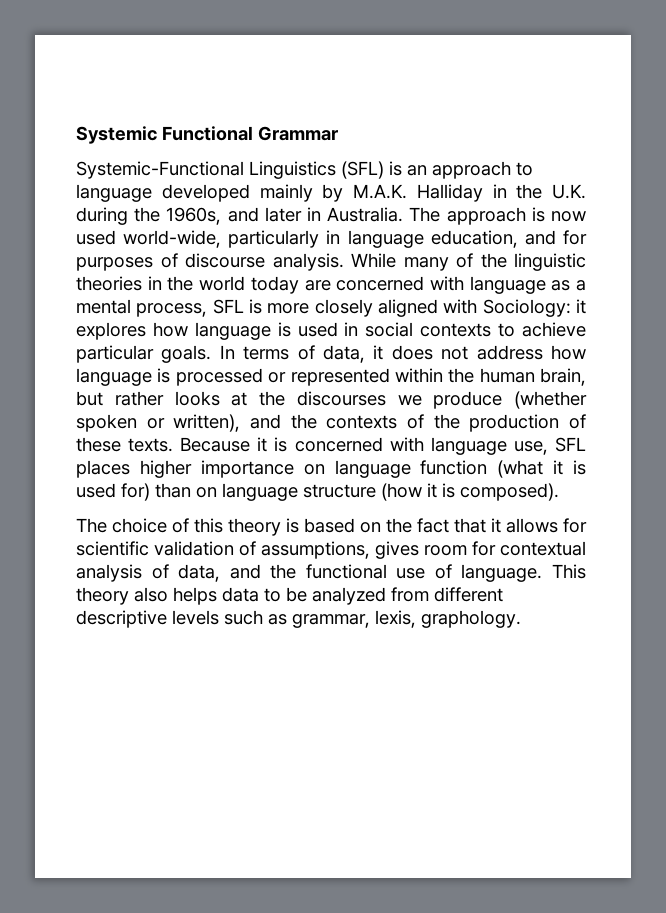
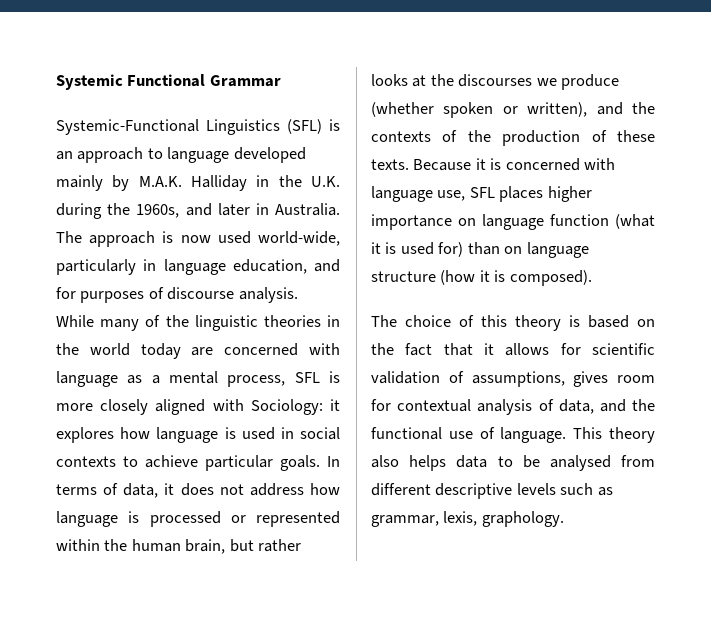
- This theory also helps data to be analyzed from different descriptive levels such as grammar, lexis, graphology.
+ This theory also helps data to be analysed from different descriptive levels such as grammar, lexis, graphology.

